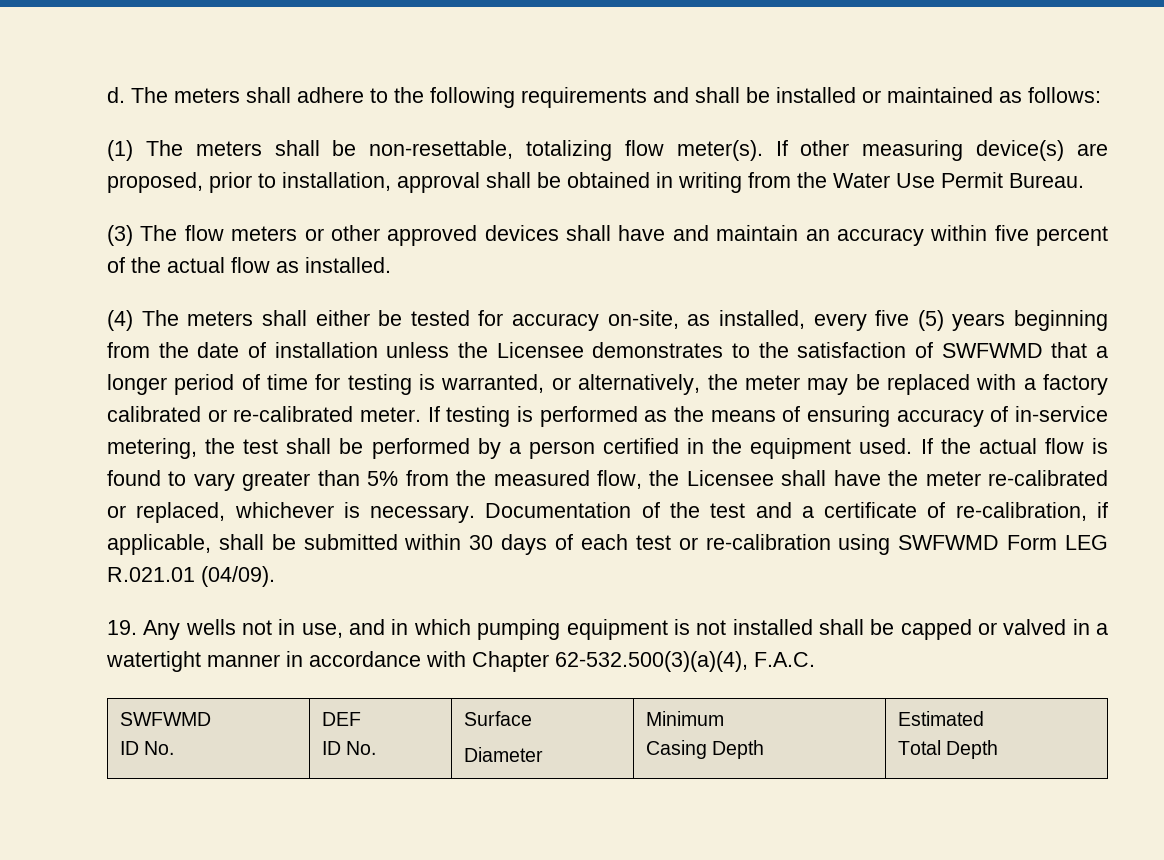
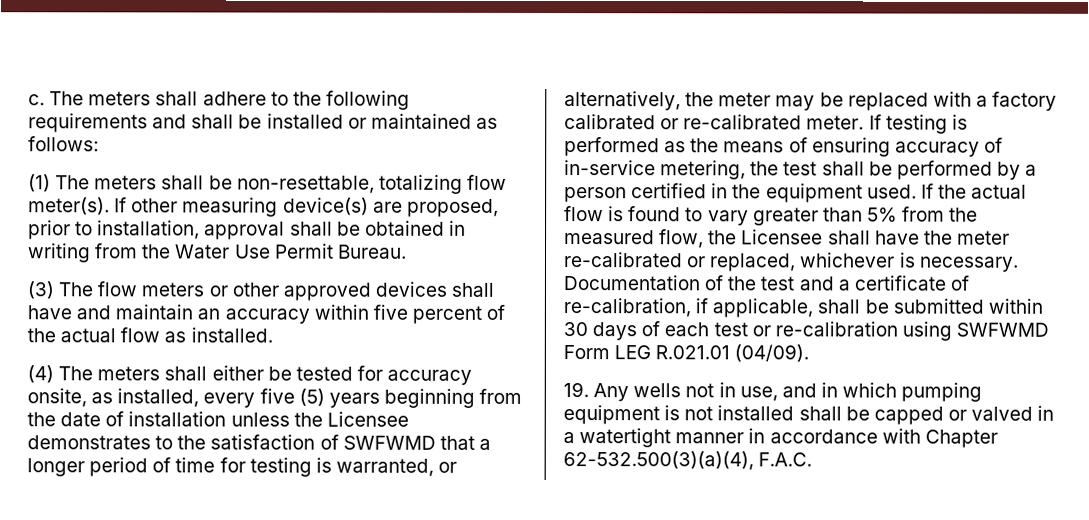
- d.
+ c.
- (4) The meters shall either be tested for accuracy on-site, as installed, every five (5) years beginning from the date of installation unless the Licensee demonstrates to the satisfaction of SWFWMD that a longer period of time for testing is warranted, or alternatively, the meter may be replaced with a factory calibrated or re-calibrated meter.
+ (4) The meters shall either be tested for accuracy onsite, as installed, every five (5) years beginning from the date of installation unless the Licensee demonstrates to the satisfaction of SWFWMD that a longer period of time for testing is warranted, or alternatively, the meter may be replaced with a factory calibrated or re-calibrated meter.
  19. Any wells not in use, and in which pumping equipment is not installed shall be capped or valved in a watertight manner in accordance with Chapter 62-532.500(3)(a)(4), F.A.C.
- SWFWMD
- ID No. | DEF
- ID No. | Surface
- Diameter | Minimum
- Casing Depth | Estimated
- Total Depth

